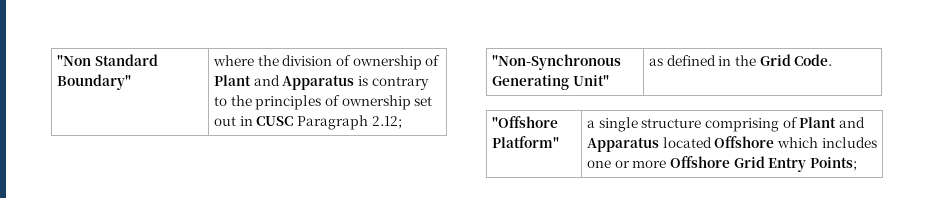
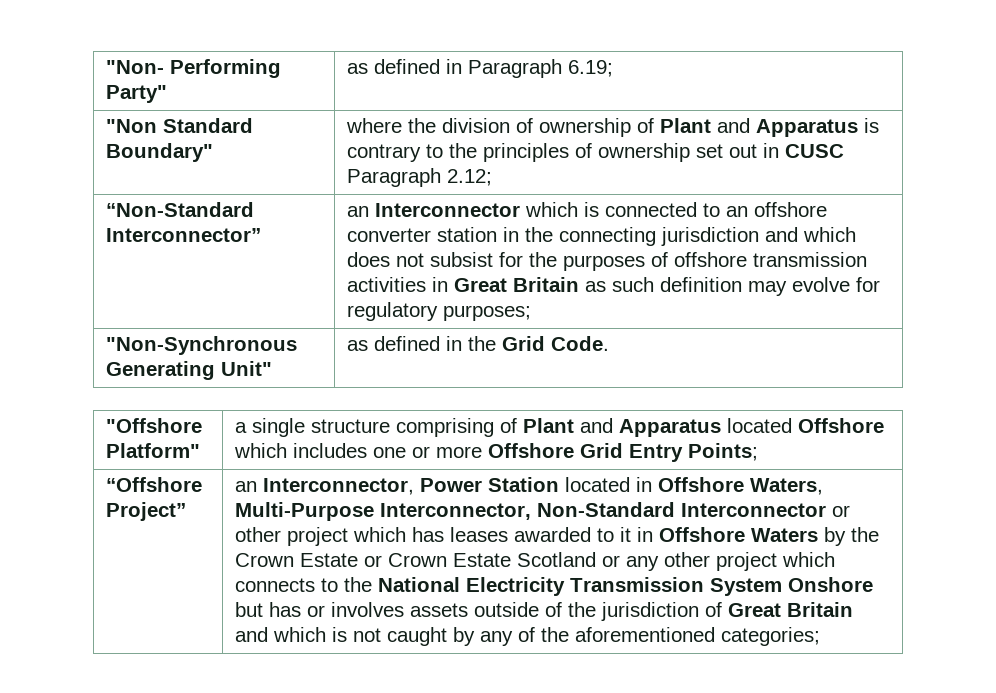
+ "Non- Performing Party" | as defined in Paragraph 6.19;
+ “Non-Standard Interconnector” | an Interconnector which is connected to an offshore converter station in the connecting jurisdiction and which does not subsist for the purposes of offshore transmission activities in Great Britain as such definition may evolve for regulatory purposes;
+ “Offshore Project” | an Interconnector, Power Station located in Offshore Waters, Multi-Purpose Interconnector, Non-Standard Interconnector or other project which has leases awarded to it in Offshore Waters by the Crown Estate or Crown Estate Scotland or any other project which connects to the National Electricity Transmission System Onshore but has or involves assets outside of the jurisdiction of Great Britain and which is not caught by any of the aforementioned categories;

